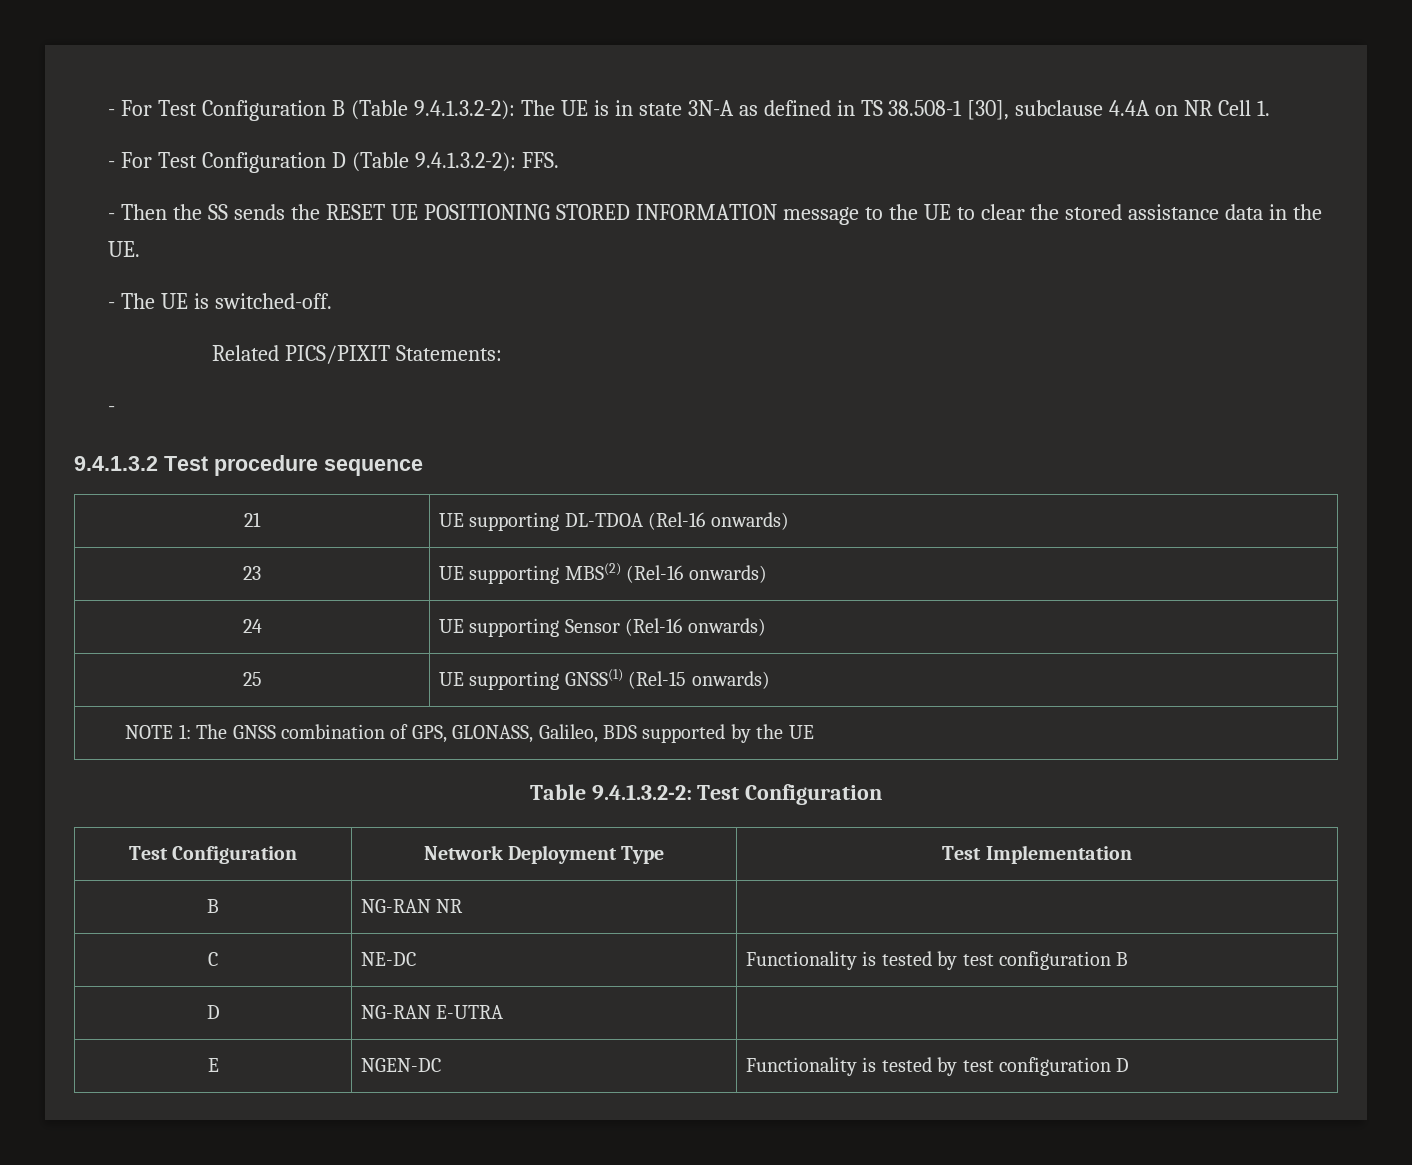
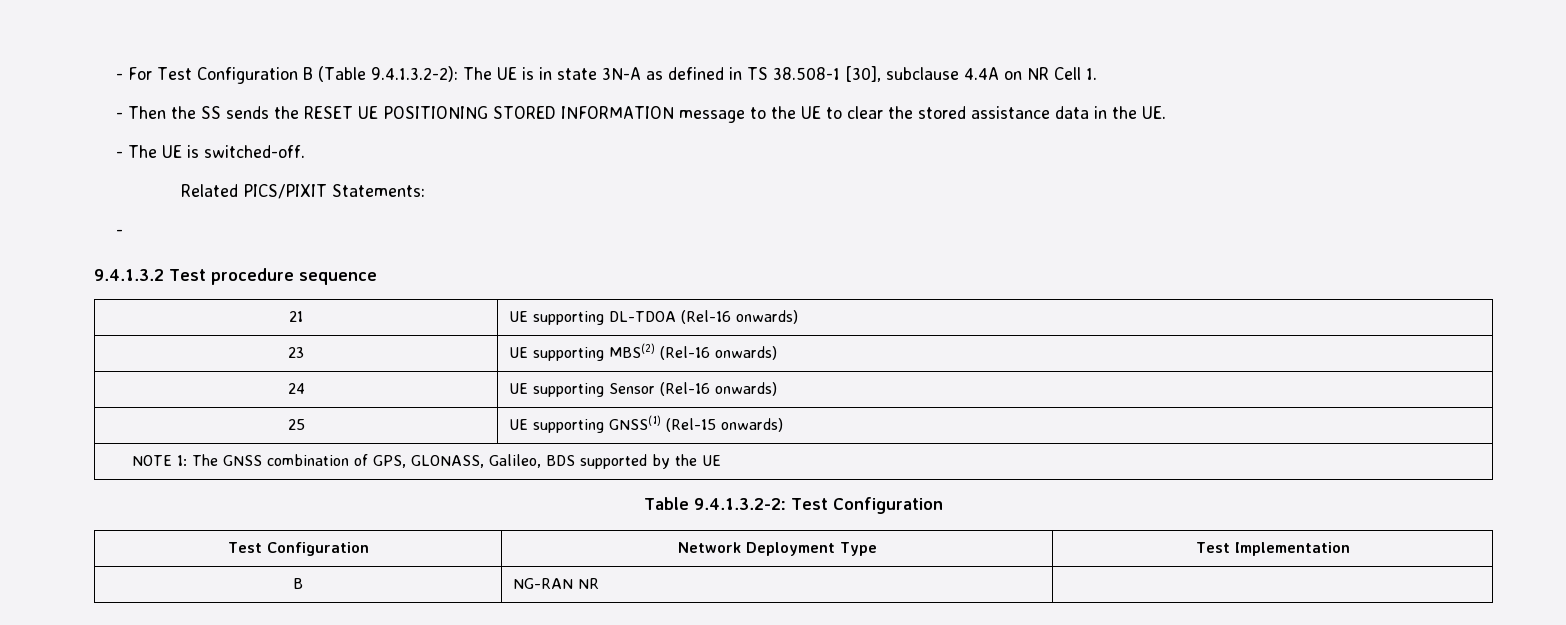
- - For Test Configuration D (Table 9.4.1.3.2-2): FFS.
- C | NE-DC | Functionality is tested by test configuration B
- D | NG-RAN E-UTRA |
- E | NGEN-DC | Functionality is tested by test configuration D

